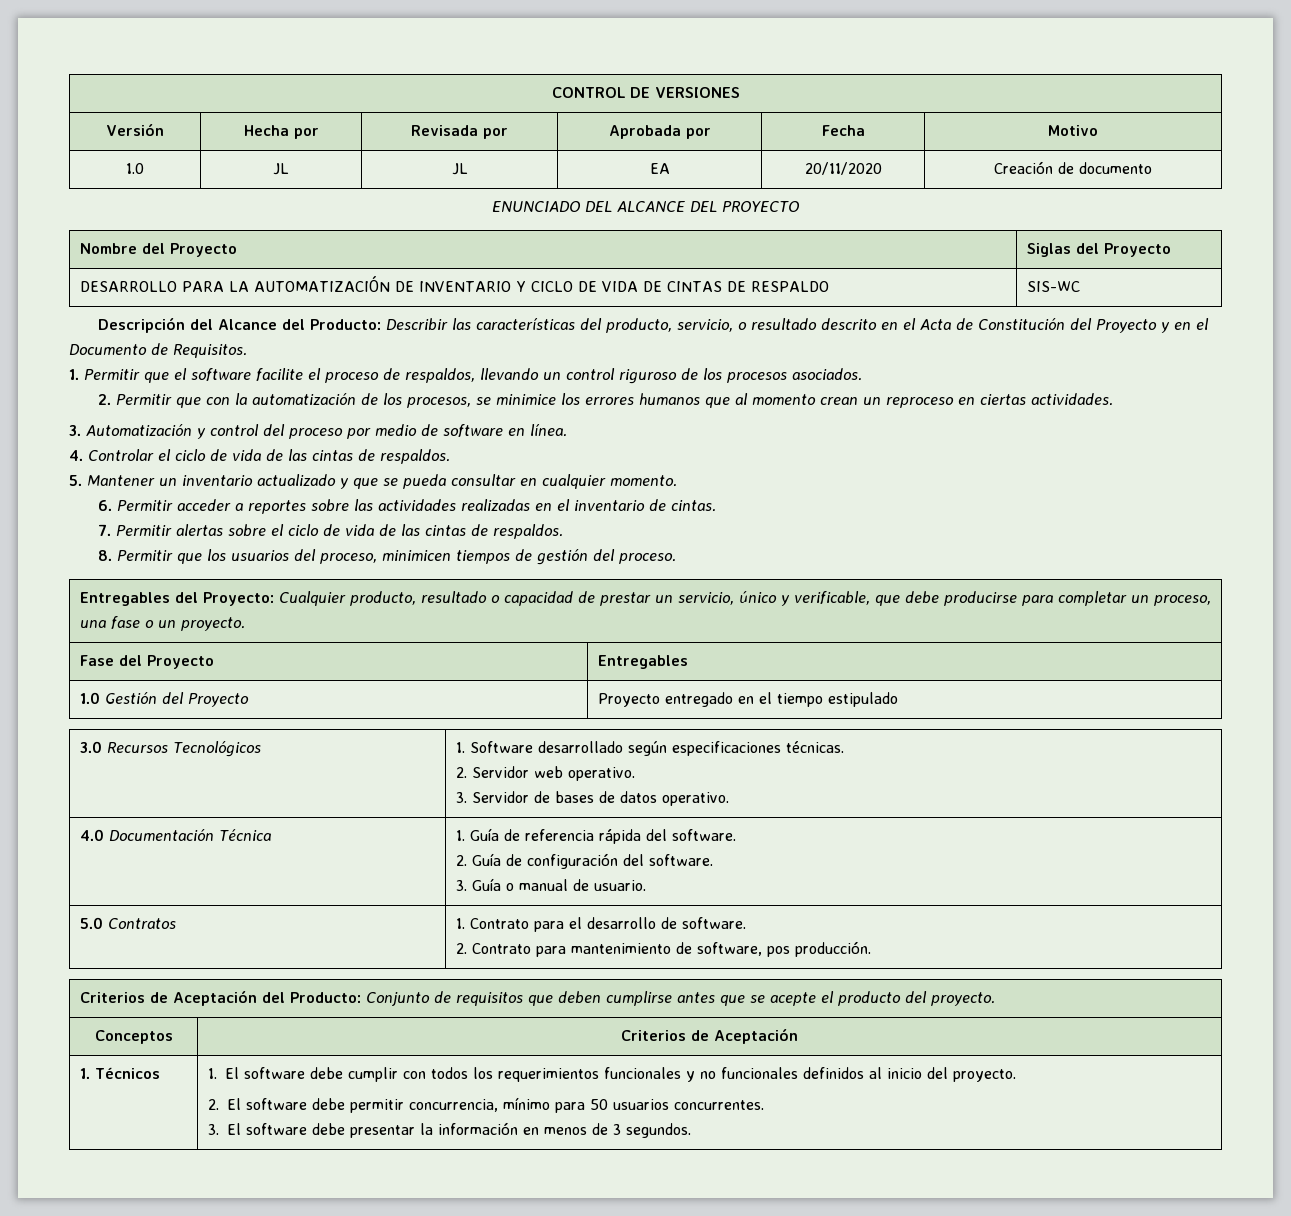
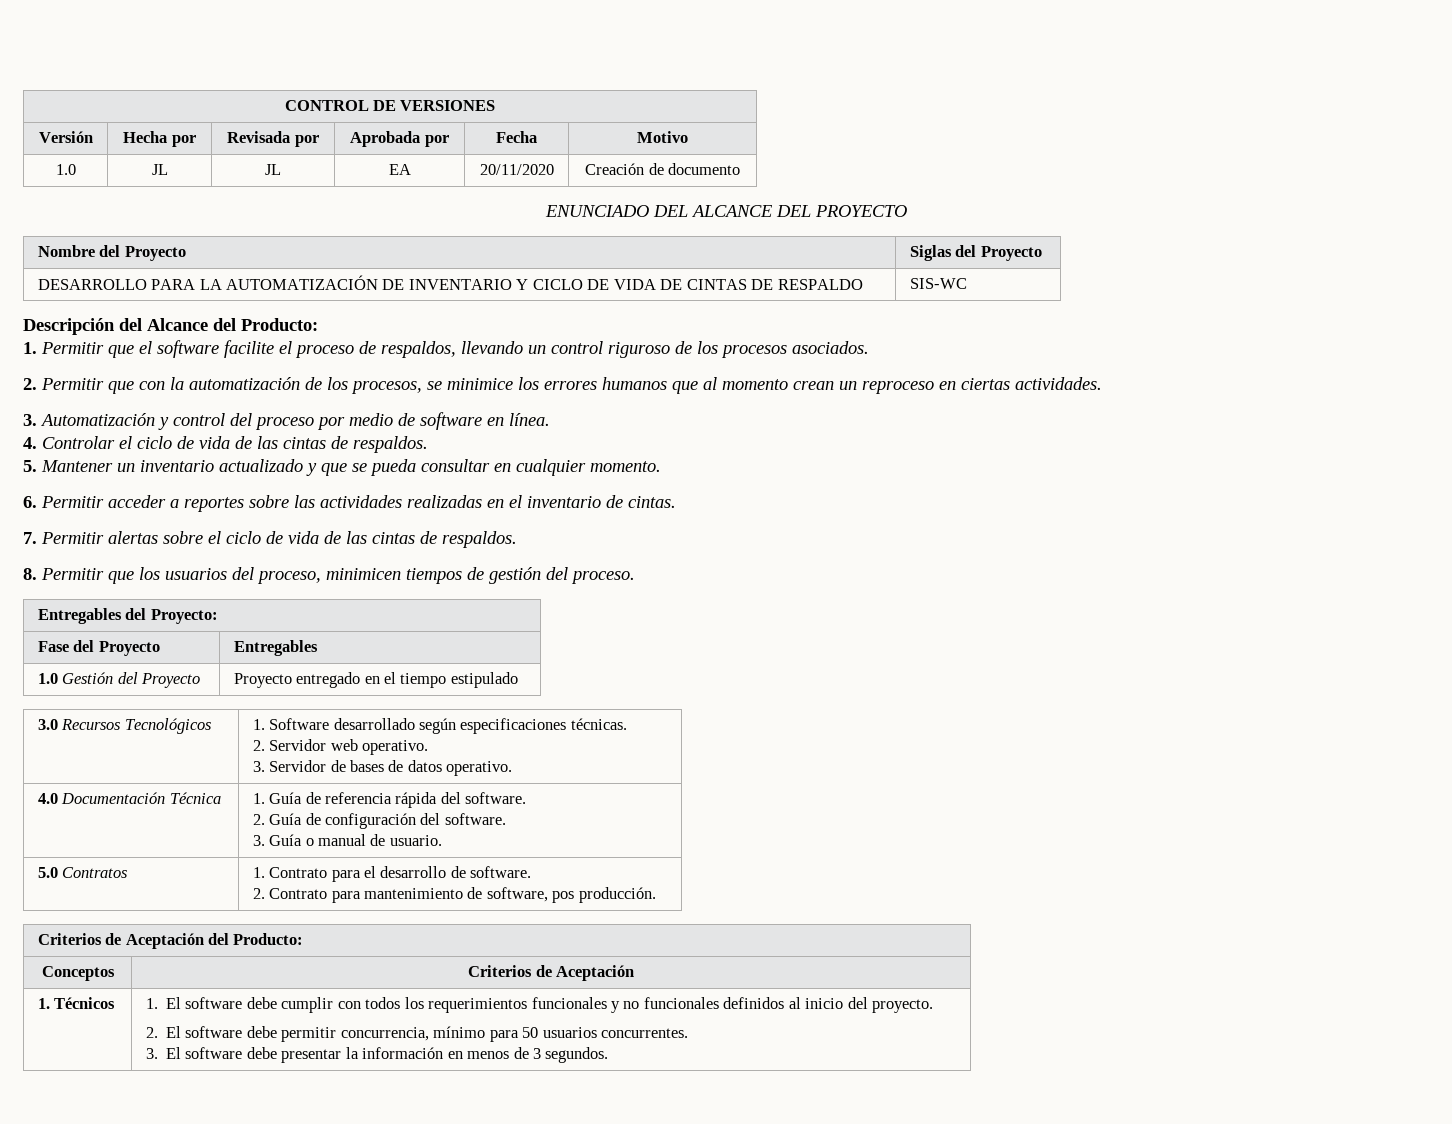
- Descripción del Alcance del Producto: Describir las características del producto, servicio, o resultado descrito en el Acta de Constitución del Proyecto y en el Documento de Requisitos.
+ Descripción del Alcance del Producto:
- Entregables del Proyecto: Cualquier producto, resultado o capacidad de prestar un servicio, único y verificable, que debe producirse para completar un proceso, una fase o un proyecto.
+ Entregables del Proyecto:
- Criterios de Aceptación del Producto: Conjunto de requisitos que deben cumplirse antes que se acepte el producto del proyecto.
+ Criterios de Aceptación del Producto:

